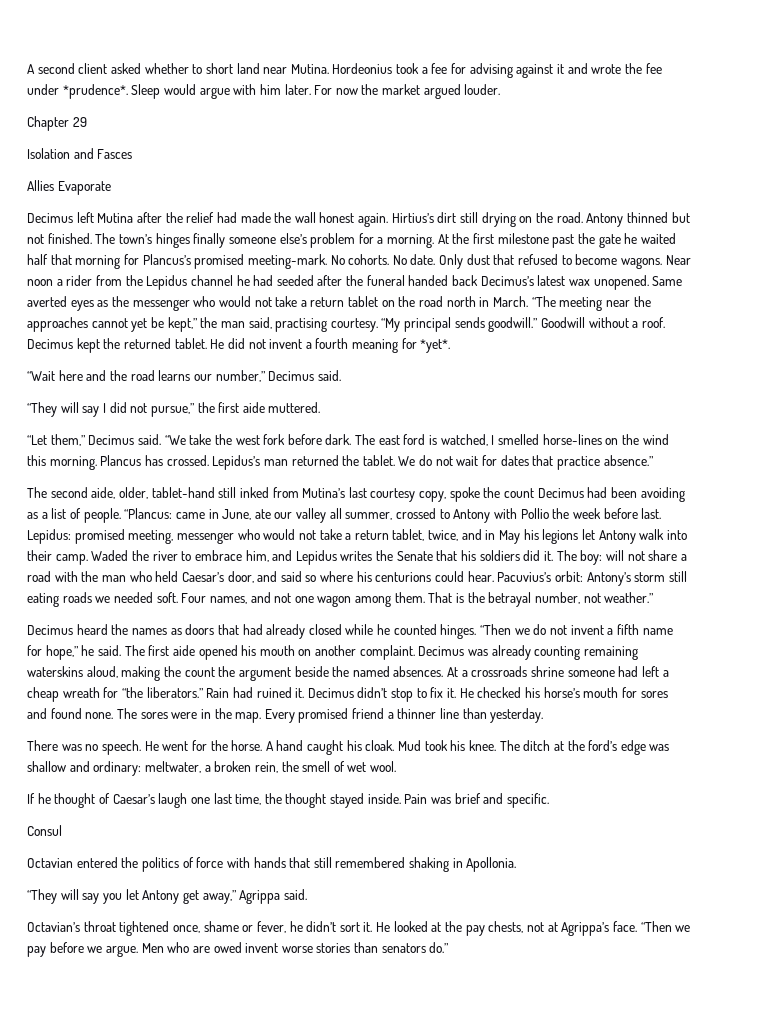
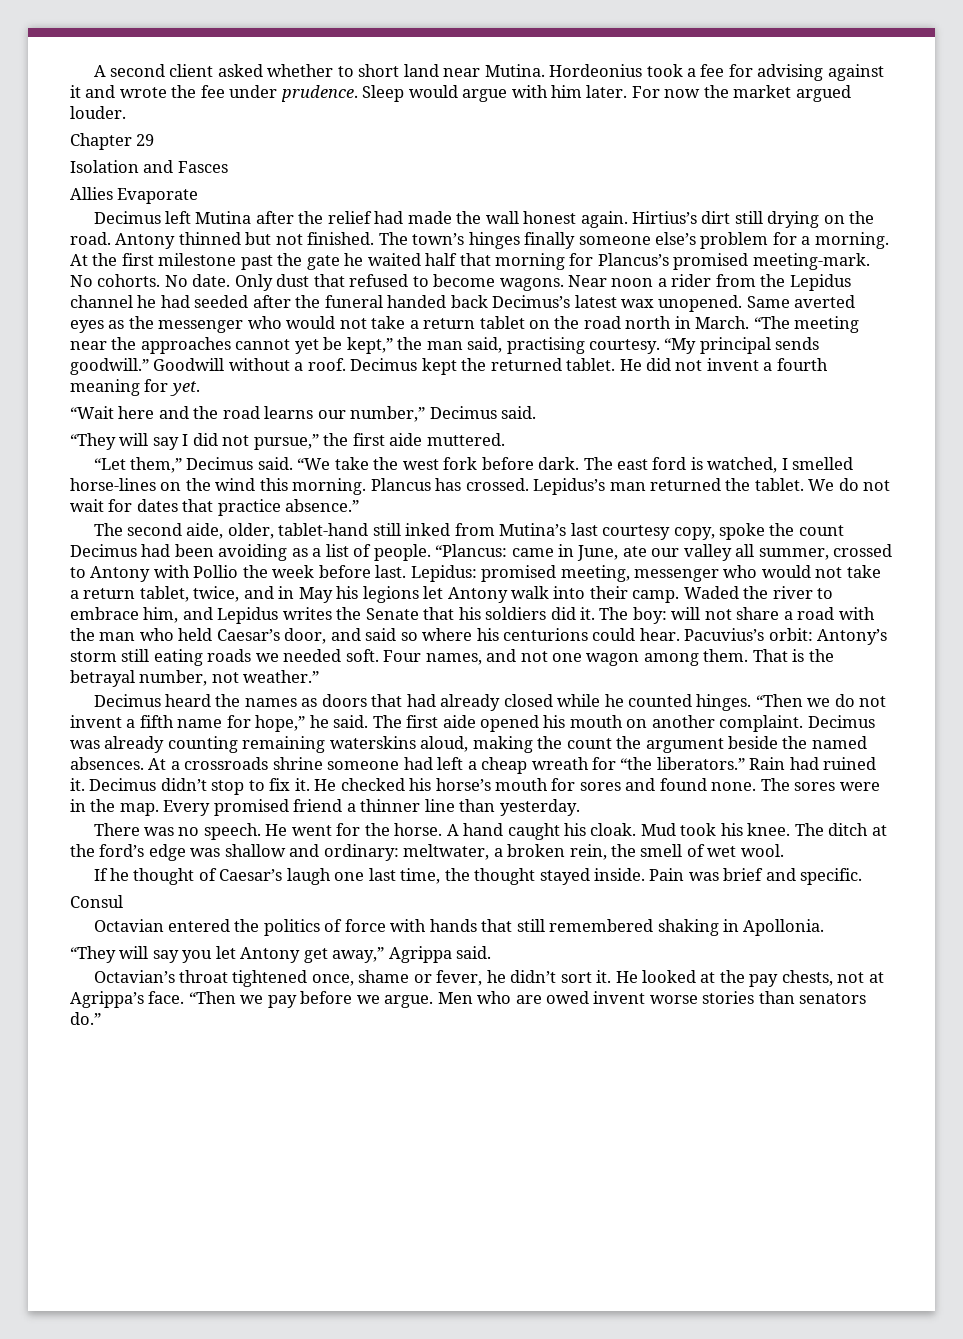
- Hordeonius took a fee for advising against it and wrote the fee under *prudence*.
+ Hordeonius took a fee for advising against it and wrote the fee under prudence.
- He did not invent a fourth meaning for *yet*.
+ He did not invent a fourth meaning for yet.

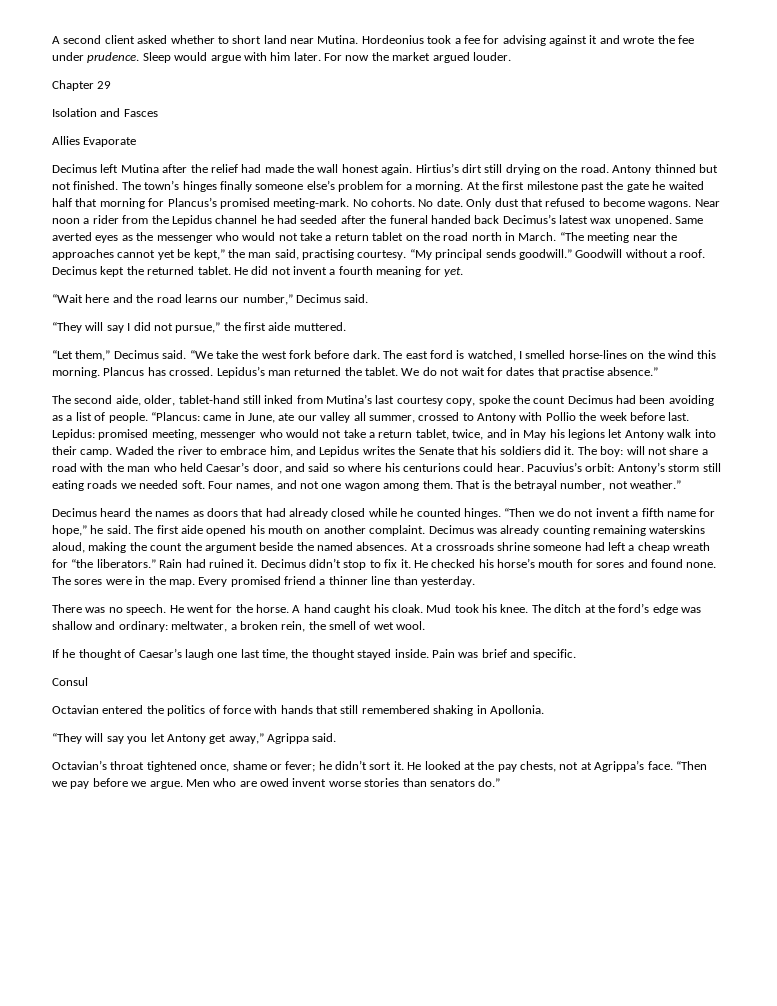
- We do not wait for dates that practice absence.”
+ We do not wait for dates that practise absence.”
- Octavian’s throat tightened once, shame or fever, he didn’t sort it.
+ Octavian’s throat tightened once, shame or fever; he didn’t sort it.

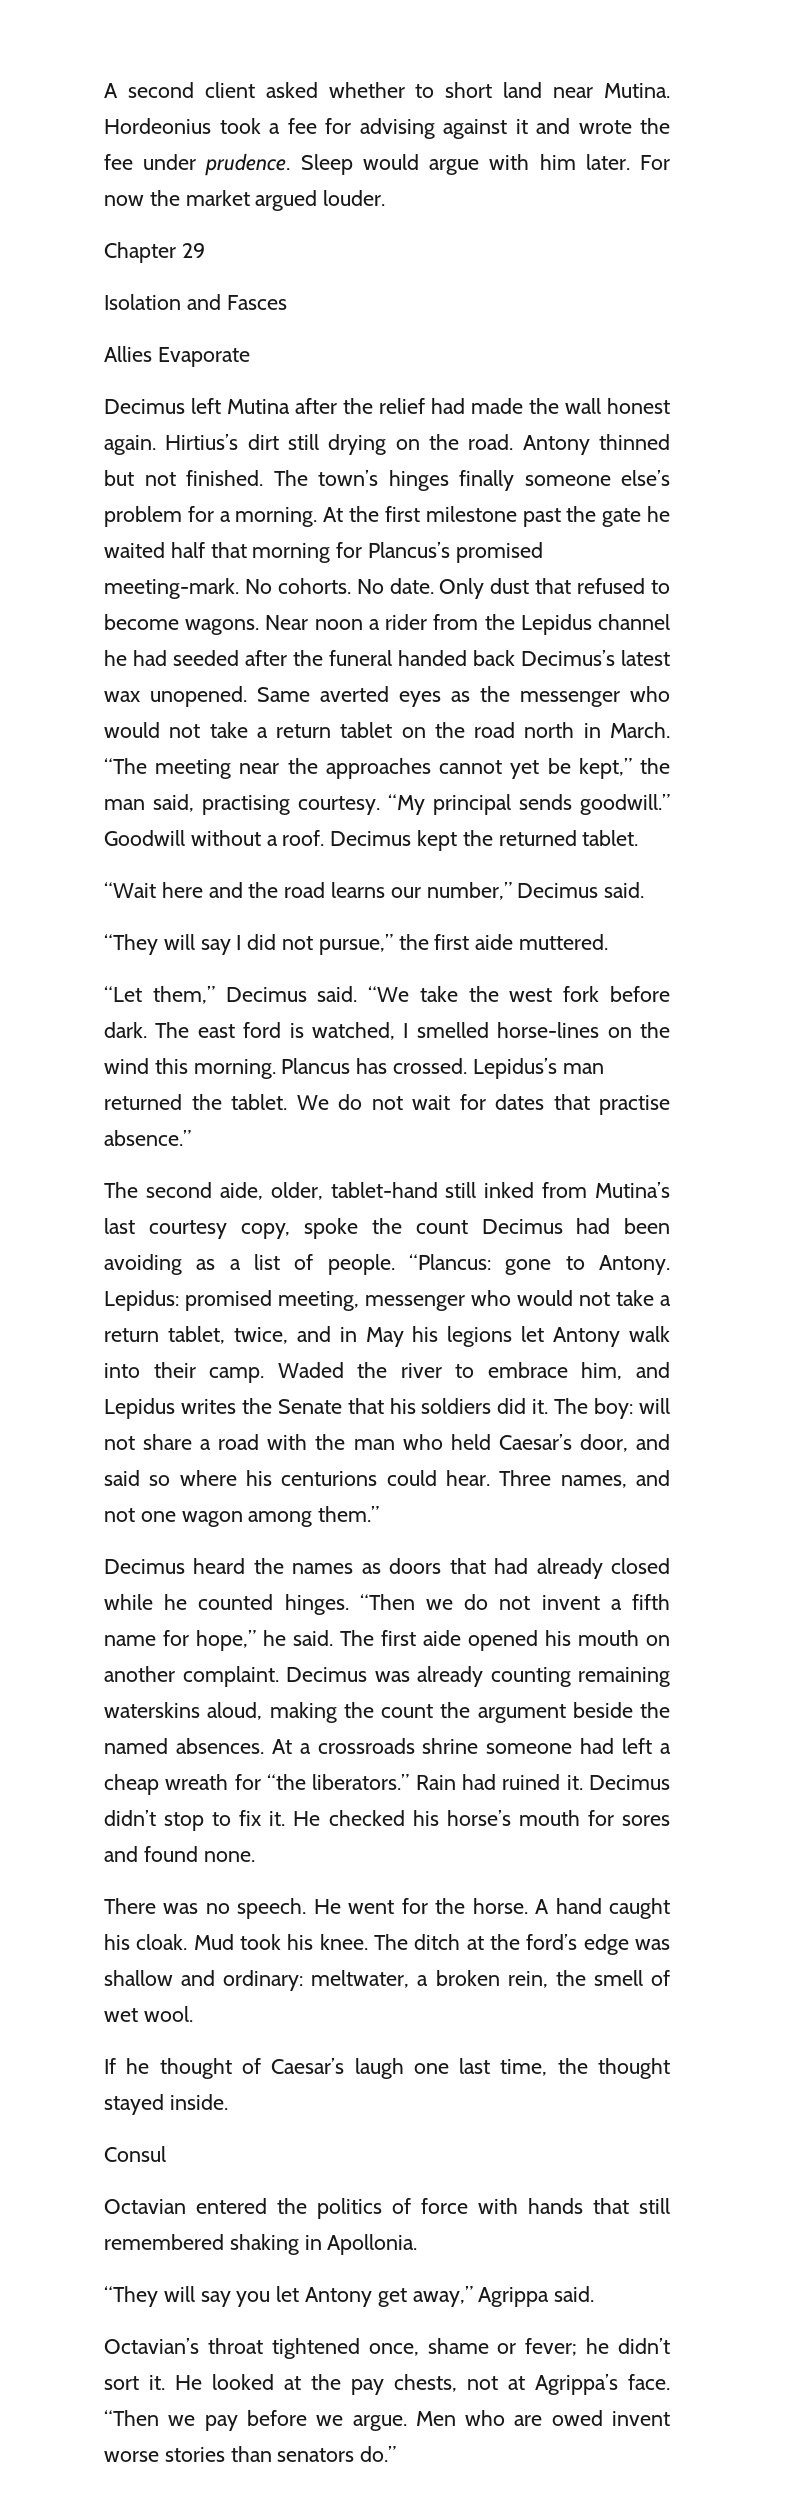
- He did not invent a fourth meaning for yet.
- “Plancus: came in June, ate our valley all summer, crossed to Antony with Pollio the week before last.
+ “Plancus: gone to Antony.
- Pacuvius’s orbit: Antony’s storm still eating roads we needed soft. Four names, and not one wagon among them. That is the betrayal number, not weather.”
+ Three names, and not one wagon among them.”
- The sores were in the map. Every promised friend a thinner line than yesterday.
- Pain was brief and specific.

